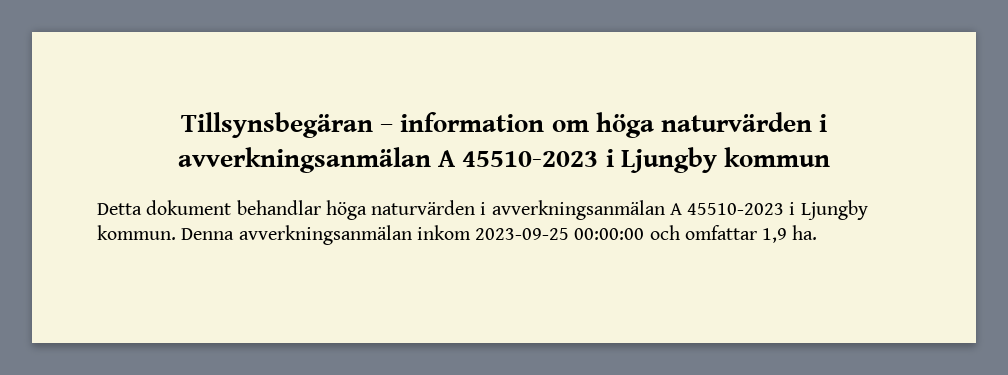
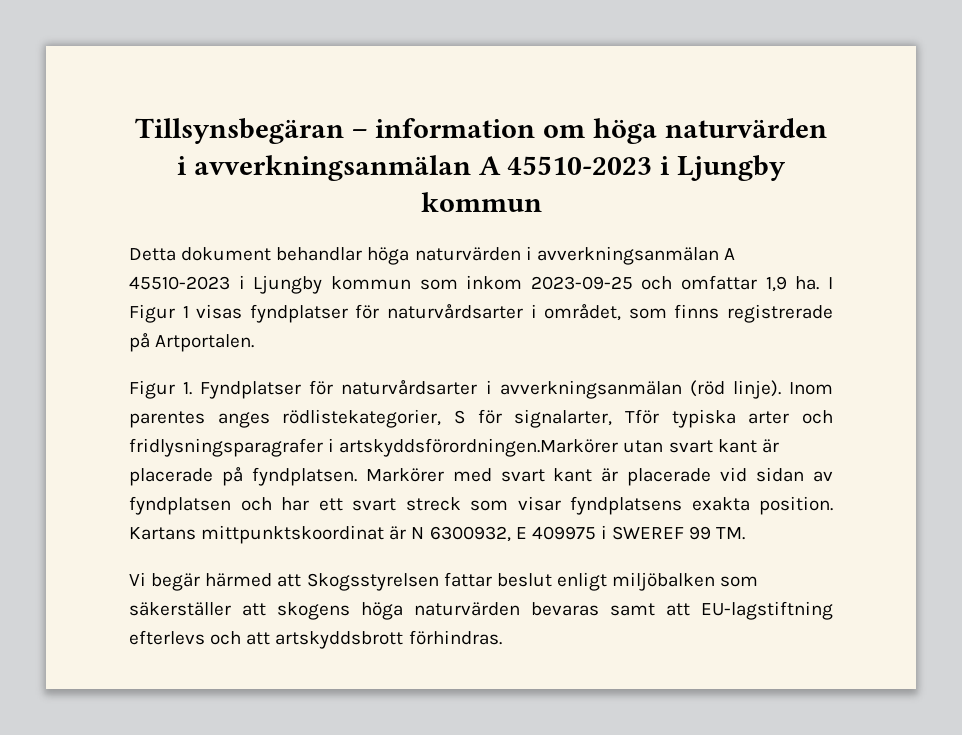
- Detta dokument behandlar höga naturvärden i avverkningsanmälan A 45510-2023 i Ljungby kommun. Denna avverkningsanmälan inkom 2023-09-25 00:00:00 och omfattar 1,9 ha.
+ Detta dokument behandlar höga naturvärden i avverkningsanmälan A 45510-2023 i Ljungby kommun som inkom 2023-09-25 och omfattar 1,9 ha.
+ I Figur 1 visas fyndplatser för naturvårdsarter i området, som finns registrerade på Artportalen.
+ Figur 1. Fyndplatser för naturvårdsarter i avverkningsanmälan (röd linje). Inom parentes anges rödlistekategorier, S för signalarter, Tför typiska arter och fridlysningsparagrafer i artskyddsförordningen.Markörer utan svart kant är placerade på fyndplatsen. Markörer med svart kant är placerade vid sidan av fyndplatsen och har ett svart streck som visar fyndplatsens exakta position. Kartans mittpunktskoordinat är N 6300932, E 409975 i SWEREF 99 TM.
+ Vi begär härmed att Skogsstyrelsen fattar beslut enligt miljöbalken som säkerställer att skogens höga naturvärden bevaras samt att EU-lagstiftning efterlevs och att artskyddsbrott förhindras.

